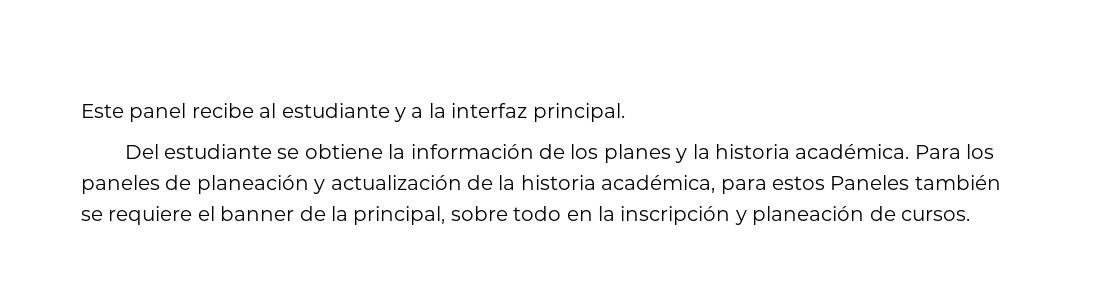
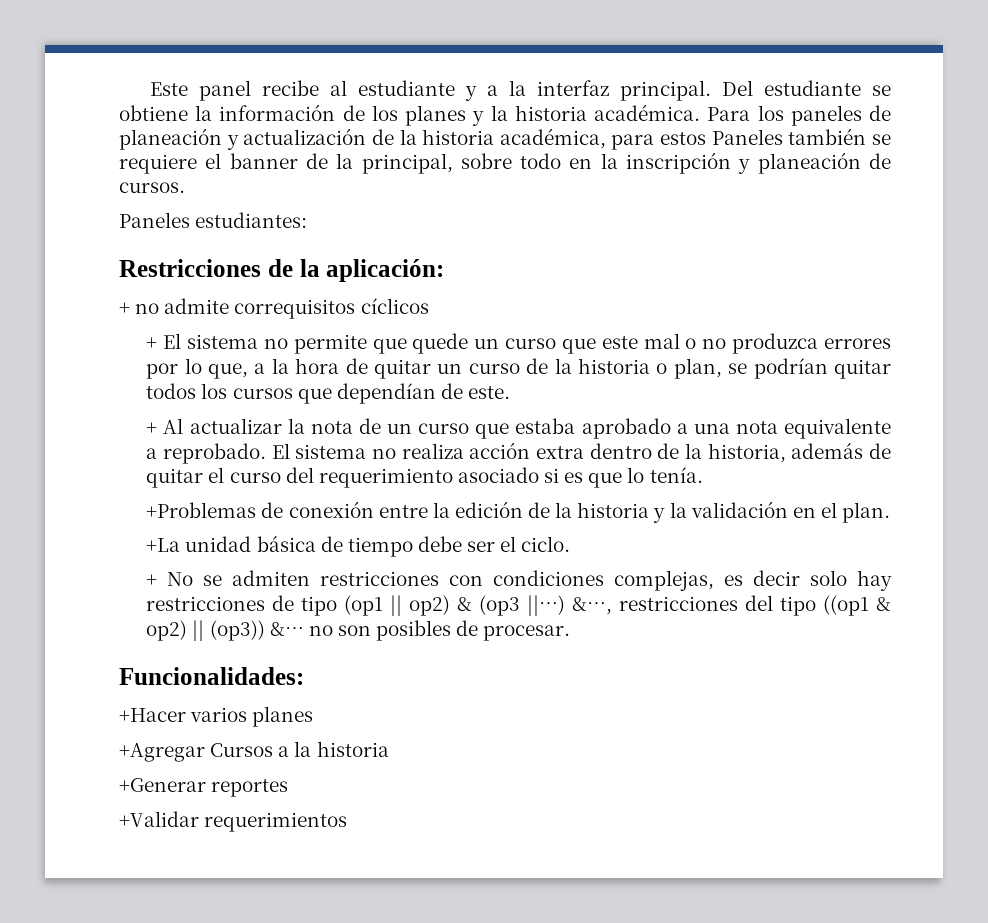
- Este panel recibe al estudiante y a la interfaz principal.
- Del estudiante se obtiene la información de los planes y la historia académica.
+ Este panel recibe al estudiante y a la interfaz principal. Del estudiante se obtiene la información de los planes y la historia académica.
+ Paneles estudiantes:
+ Restricciones de la aplicación:
+ + no admite correquisitos cíclicos
+ + El sistema no permite que quede un curso que este mal o no produzca errores por lo que, a la hora de quitar un curso de la historia o plan, se podrían quitar todos los cursos que dependían de este.
+ + Al actualizar la nota de un curso que estaba aprobado a una nota equivalente a reprobado. El sistema no realiza acción extra dentro de la historia, además de quitar el curso del requerimiento asociado si es que lo tenía.
+ +Problemas de conexión entre la edición de la historia y la validación en el plan.
+ +La unidad básica de tiempo debe ser el ciclo.
+ + No se admiten restricciones con condiciones complejas, es decir solo hay restricciones de tipo (op1 || op2) & (op3 ||…) &…, restricciones del tipo ((op1 & op2) || (op3)) &… no son posibles de procesar.
+ Funcionalidades:
+ +Hacer varios planes
+ +Agregar Cursos a la historia
+ +Generar reportes
+ +Validar requerimientos

